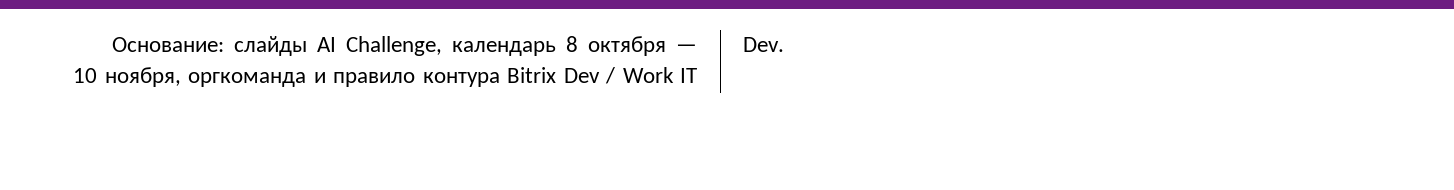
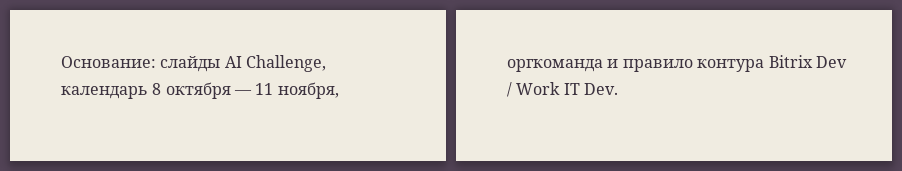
- Основание: слайды AI Challenge, календарь 8 октября — 10 ноября, оргкоманда и правило контура Bitrix Dev / Work IT Dev.
+ Основание: слайды AI Challenge, календарь 8 октября — 11 ноября, оргкоманда и правило контура Bitrix Dev / Work IT Dev.

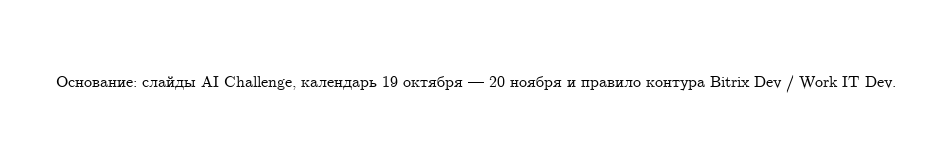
- Основание: слайды AI Challenge, календарь 8 октября — 11 ноября, оргкоманда и правило контура Bitrix Dev / Work IT Dev.
+ Основание: слайды AI Challenge, календарь 19 октября — 20 ноября и правило контура Bitrix Dev / Work IT Dev.

